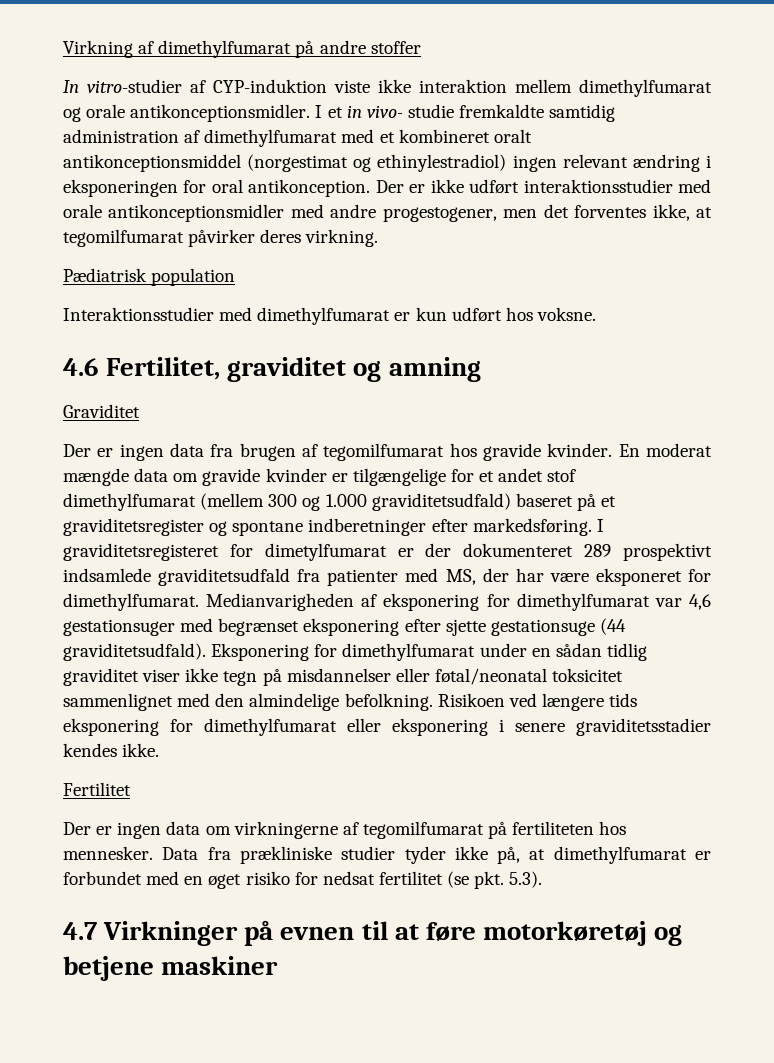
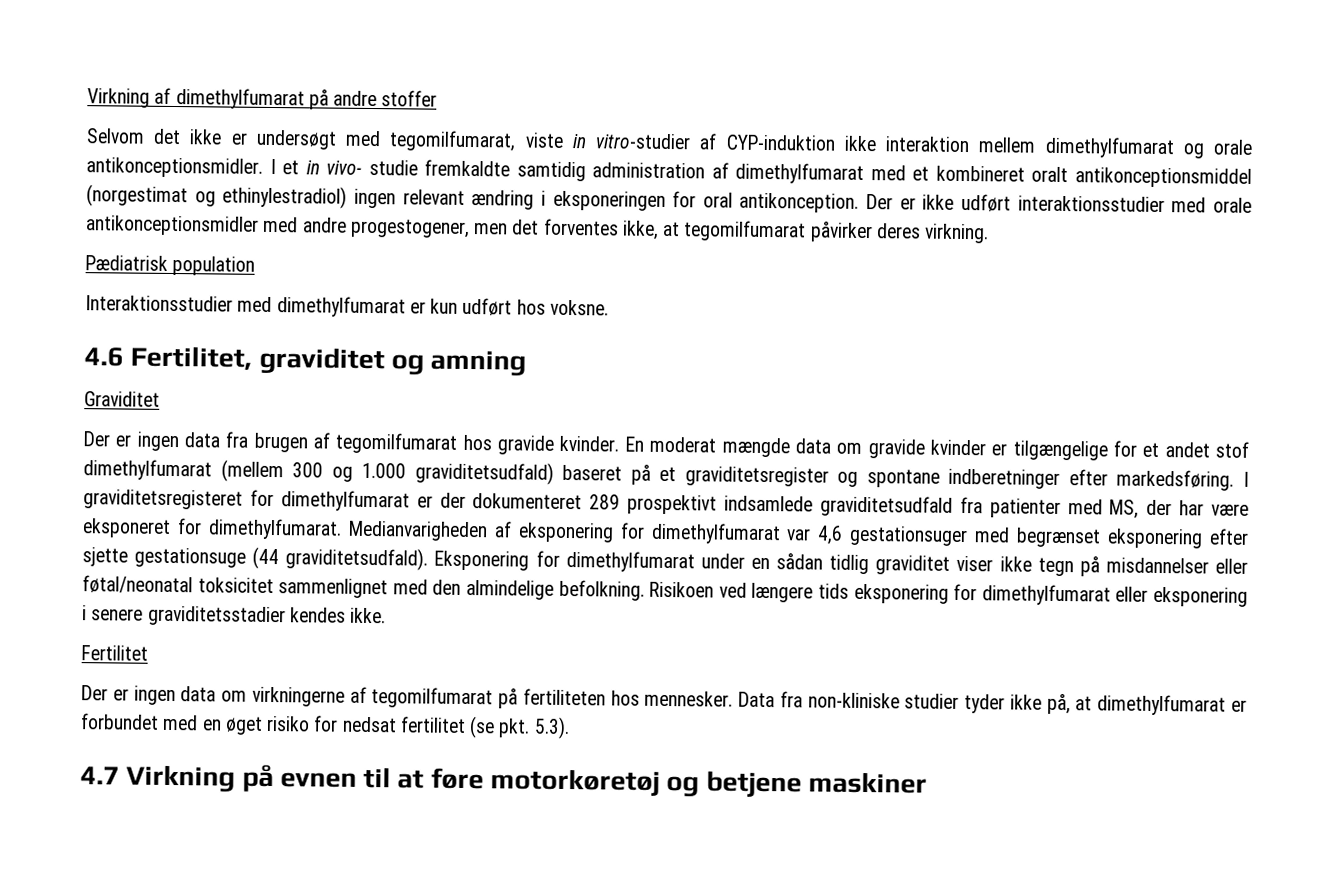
- In vitro-studier af CYP-induktion viste ikke interaktion mellem dimethylfumarat og orale antikonceptionsmidler.
+ Selvom det ikke er undersøgt med tegomilfumarat, viste in vitro-studier af CYP-induktion ikke interaktion mellem dimethylfumarat og orale antikonceptionsmidler.
- I graviditetsregisteret for dimetylfumarat er der dokumenteret 289 prospektivt indsamlede graviditetsudfald fra patienter med MS, der har være eksponeret for dimethylfumarat.
+ I graviditetsregisteret for dimethylfumarat er der dokumenteret 289 prospektivt indsamlede graviditetsudfald fra patienter med MS, der har være eksponeret for dimethylfumarat.
- Data fra prækliniske studier tyder ikke på, at dimethylfumarat er forbundet med en øget risiko for nedsat fertilitet (se pkt. 5.3).
+ Data fra non-kliniske studier tyder ikke på, at dimethylfumarat er forbundet med en øget risiko for nedsat fertilitet (se pkt. 5.3).
- 4.7 Virkninger på evnen til at føre motorkøretøj og betjene maskiner
+ 4.7 Virkning på evnen til at føre motorkøretøj og betjene maskiner

